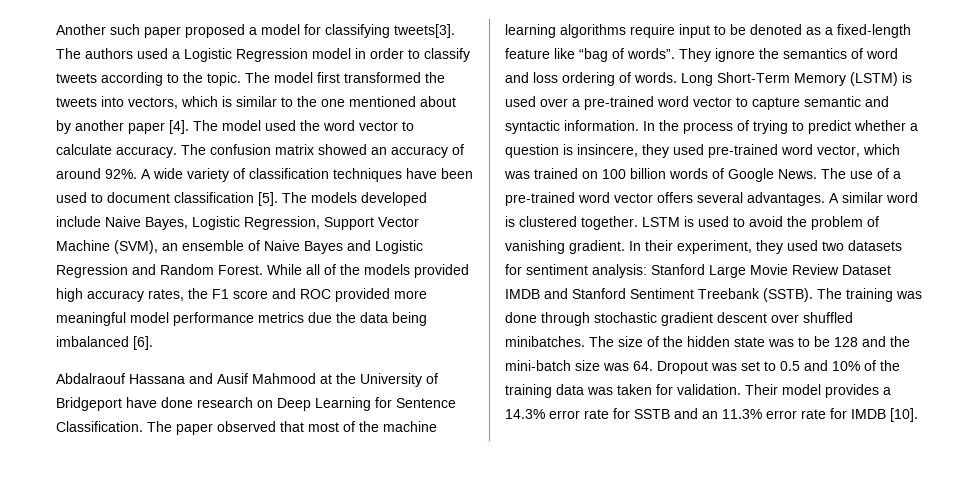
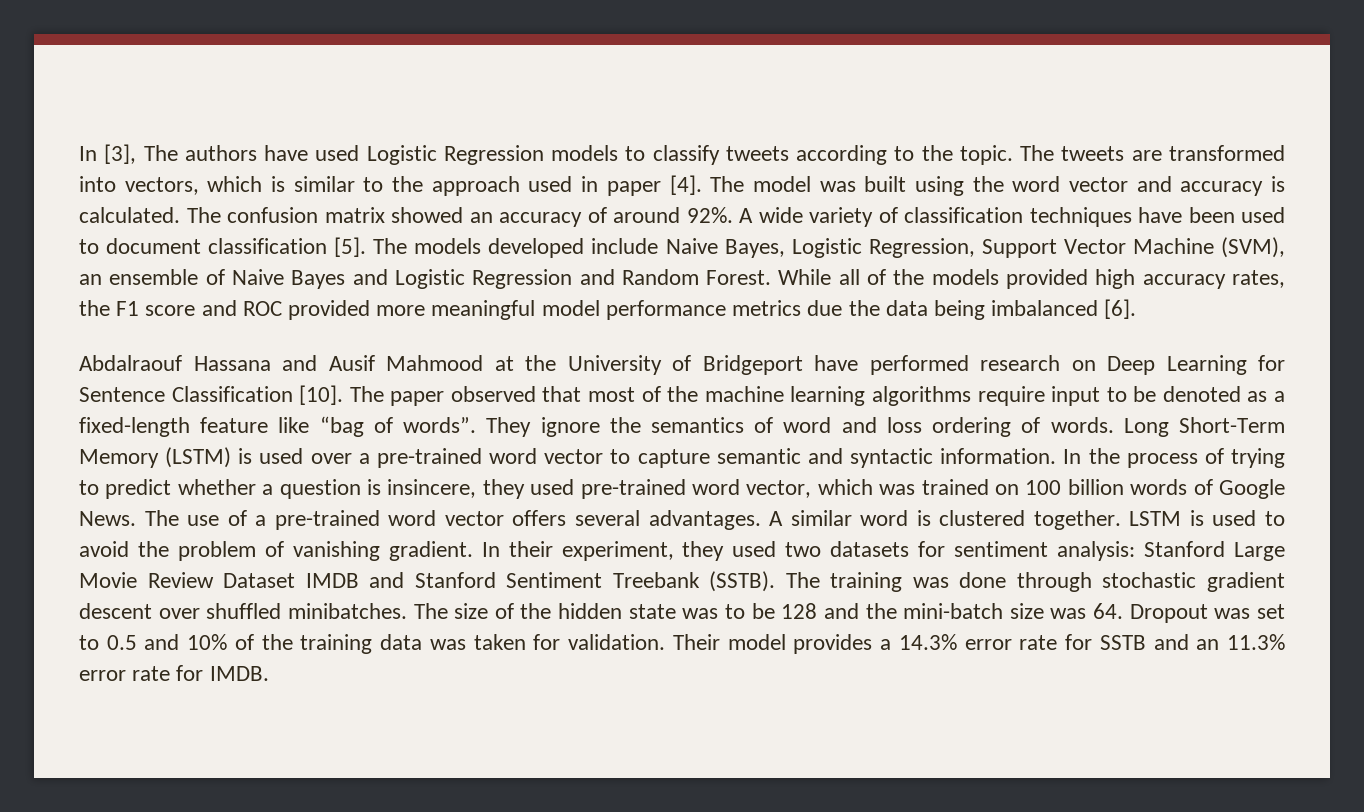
- Another such paper proposed a model for classifying tweets[3]. The authors used a Logistic Regression model in order to classify tweets according to the topic.
+ In [3], The authors have used Logistic Regression models to classify tweets according to the topic.
- The model first transformed the tweets into vectors, which is similar to the one mentioned about by another paper [4]. The model used the word vector to calculate accuracy.
+ The tweets are transformed into vectors, which is similar to the approach used in paper [4]. The model was built using the word vector and accuracy is calculated.
- Abdalraouf Hassana and Ausif Mahmood at the University of Bridgeport have done research on Deep Learning for Sentence Classification.
+ Abdalraouf Hassana and Ausif Mahmood at the University of Bridgeport have performed research on Deep Learning for Sentence Classification [10].
- Their model provides a 14.3% error rate for SSTB and an 11.3% error rate for IMDB [10].
+ Their model provides a 14.3% error rate for SSTB and an 11.3% error rate for IMDB.

